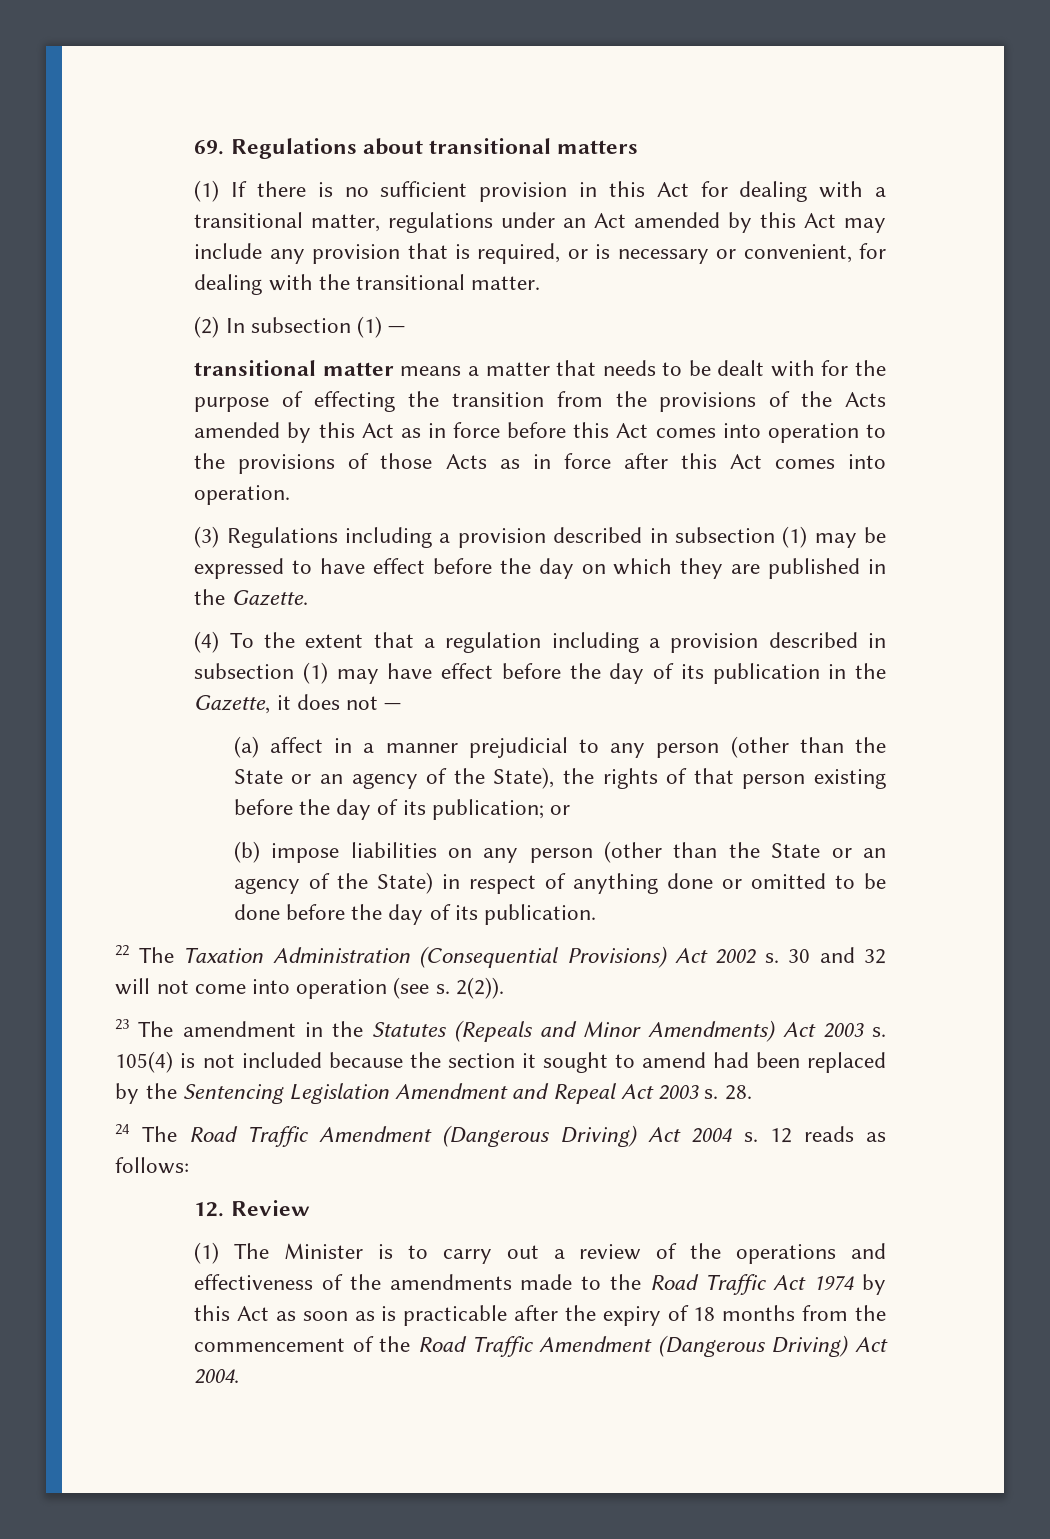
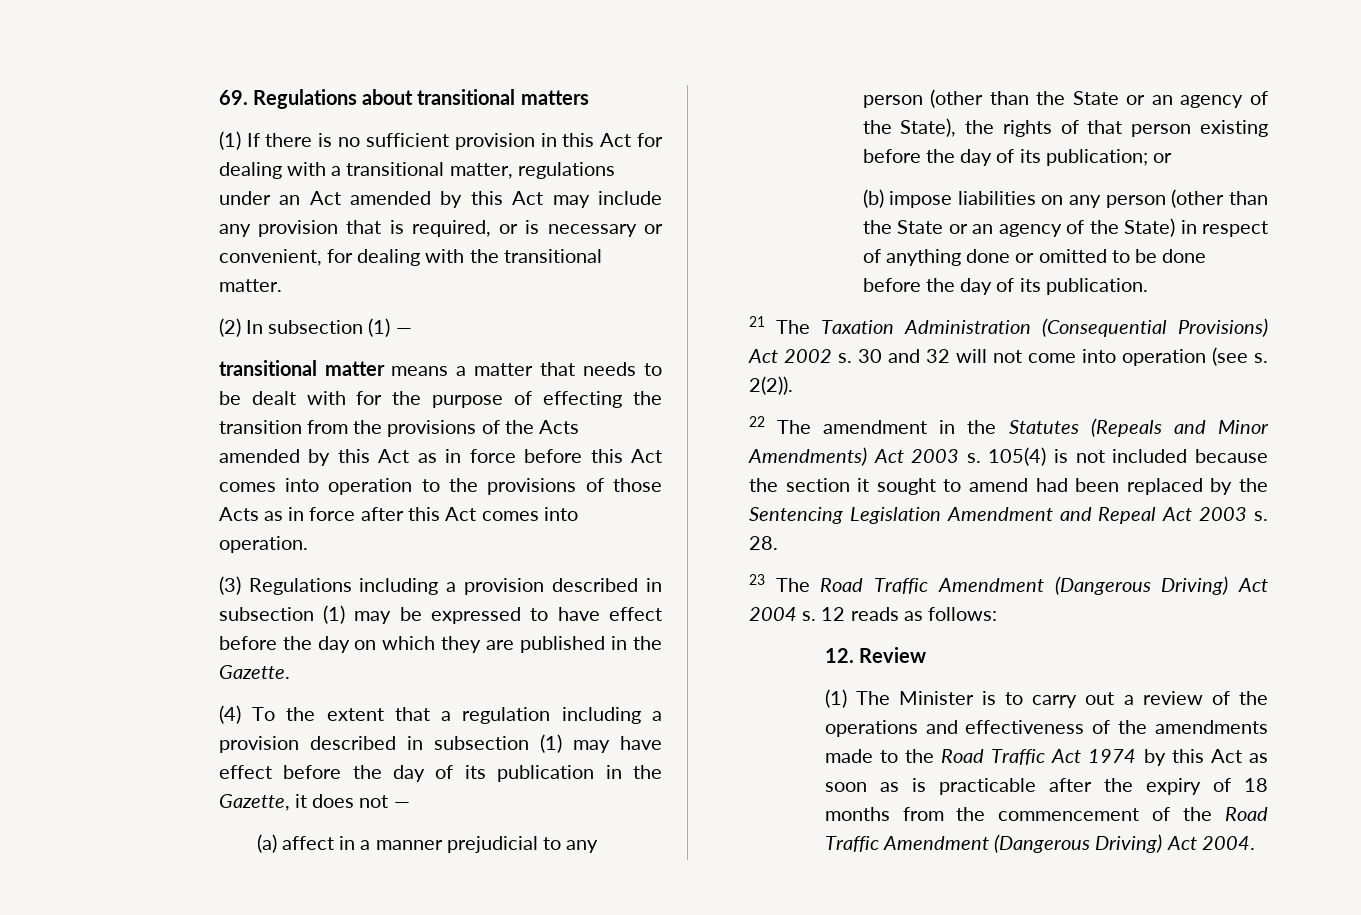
- 22 The Taxation Administration (Consequential Provisions) Act 2002 s.
+ 21 The Taxation Administration (Consequential Provisions) Act 2002 s.
- 23 The amendment in the Statutes (Repeals and Minor Amendments) Act 2003 s.
+ 22 The amendment in the Statutes (Repeals and Minor Amendments) Act 2003 s.
- 24 The Road Traffic Amendment (Dangerous Driving) Act 2004 s.
+ 23 The Road Traffic Amendment (Dangerous Driving) Act 2004 s.

